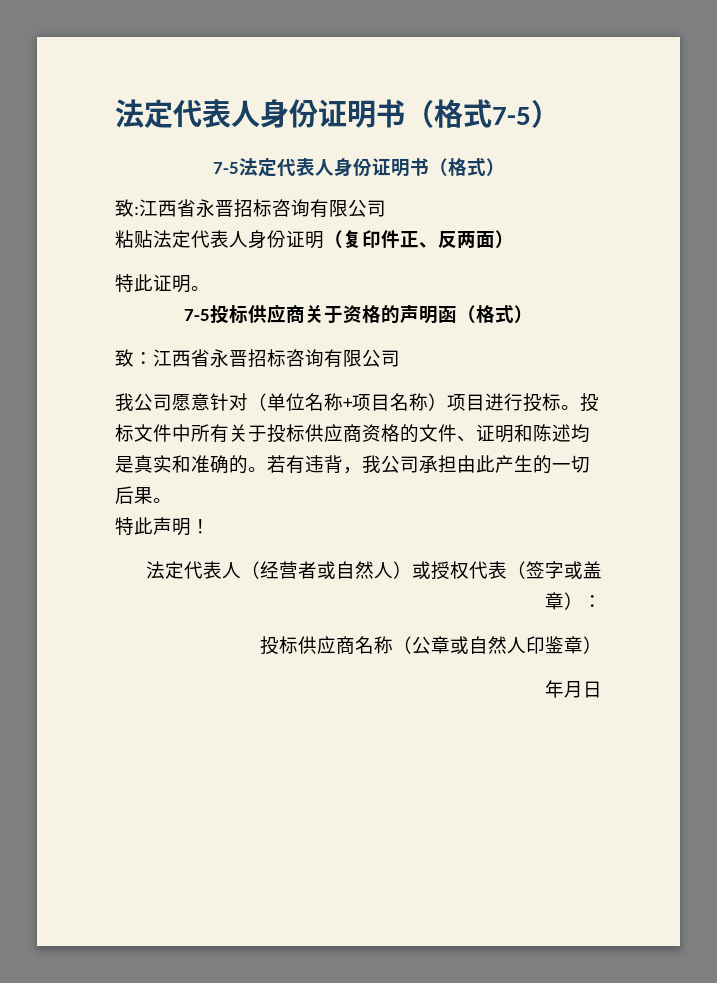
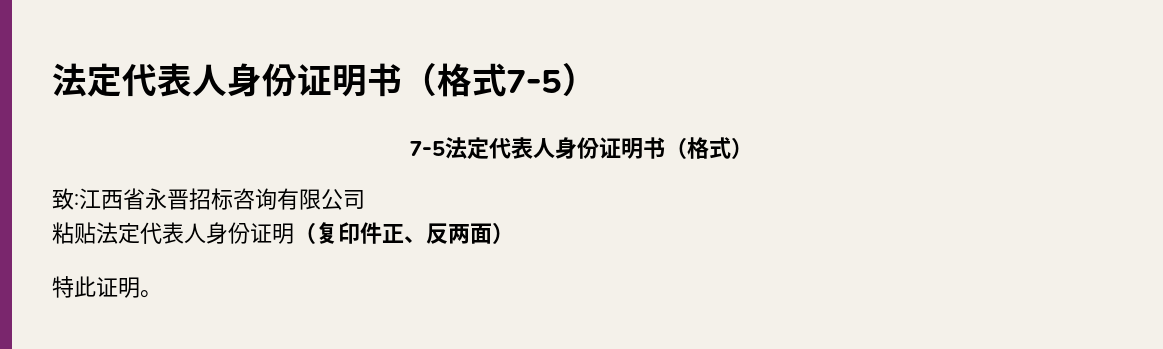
- 7-5投标供应商关于资格的声明函（格式）
- 致：江西省永晋招标咨询有限公司
- 我公司愿意针对（单位名称+项目名称）项目进行投标。投标文件中所有关于投标供应商资格的文件、证明和陈述均是真实和准确的。若有违背，我公司承担由此产生的一切后果。
- 特此声明！
- 法定代表人（经营者或自然人）或授权代表（签字或盖章）：
- 投标供应商名称（公章或自然人印鉴章）
- 年月日

